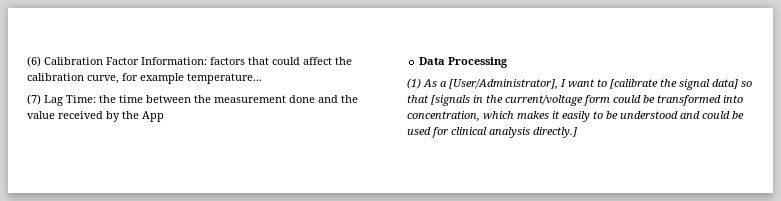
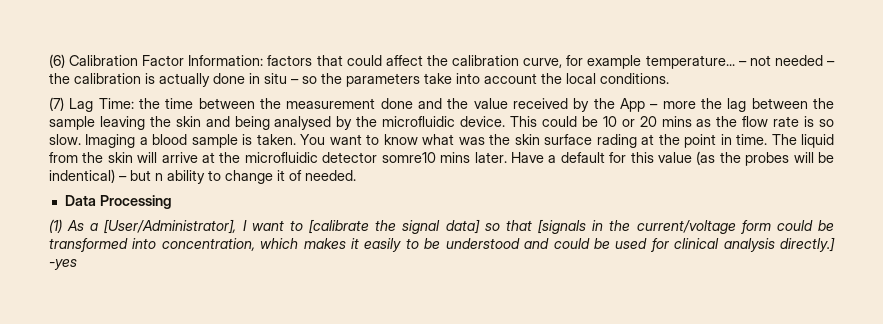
+ – not needed – the calibration is actually done in situ – so the parameters take into account the local conditions.
- (7) Lag Time: the time between the measurement done and the value received by the App
+ (7) Lag Time: the time between the measurement done and the value received by the App – more the lag between the sample leaving the skin and being analysed by the microfluidic device. This could be 10 or 20 mins as the flow rate is so slow. Imaging a blood sample is taken. You want to know what was the skin surface rading at the point in time. The liquid from the skin will arrive at the microfluidic detector somre10 mins later. Have a default for this value (as the probes will be indentical) – but n ability to change it of needed.
+ -yes

